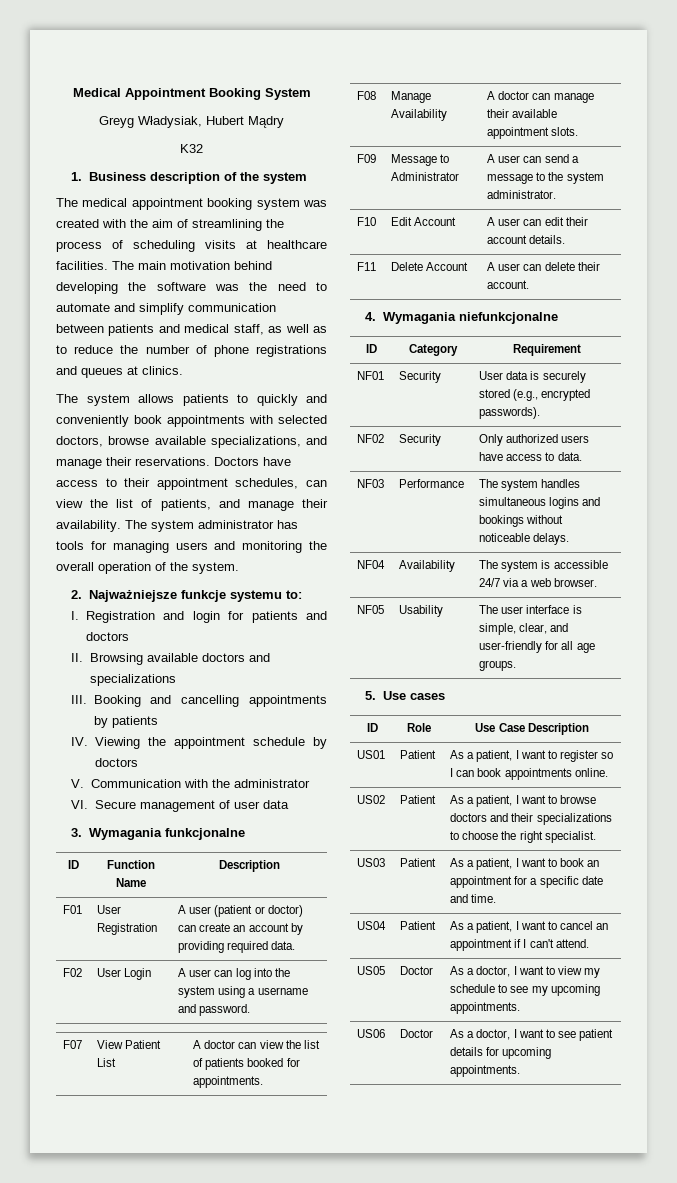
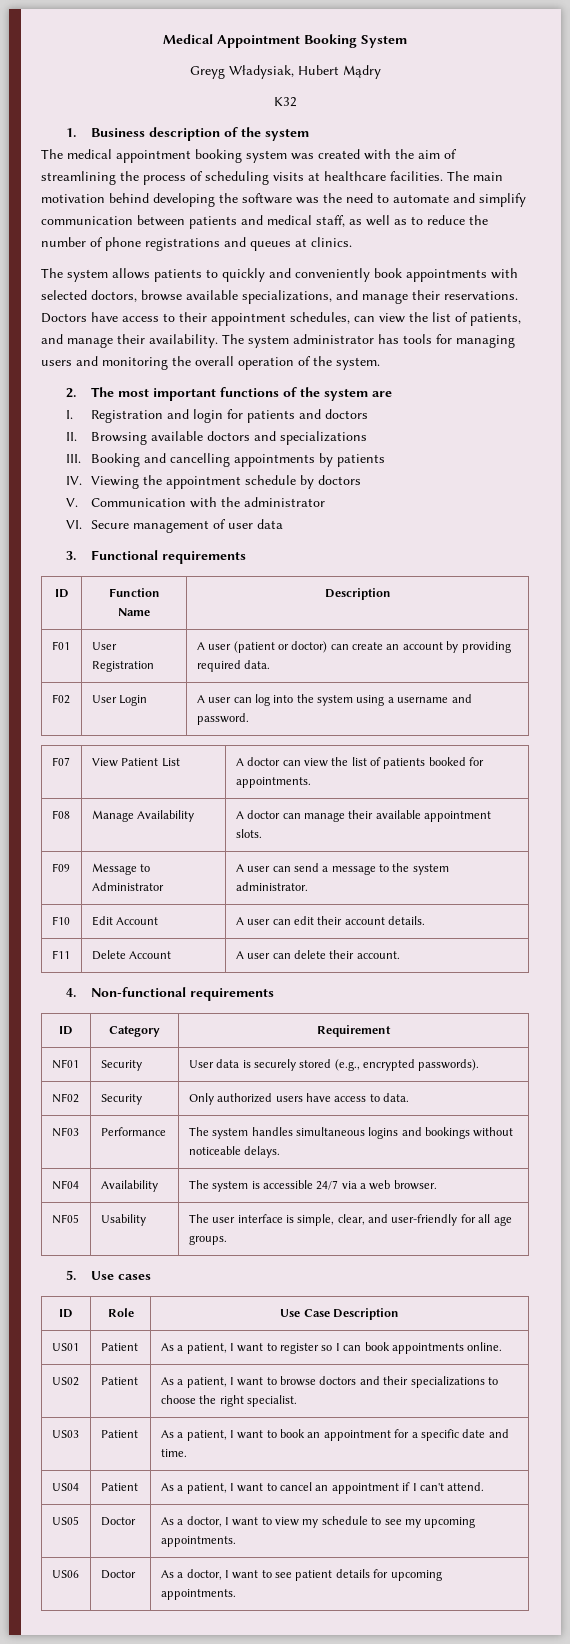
- 2. Najważniejsze funkcje systemu to:
+ 2. The most important functions of the system are
- 3. Wymagania funkcjonalne
+ 3. Functional requirements
- 4. Wymagania niefunkcjonalne
+ 4. Non-functional requirements

